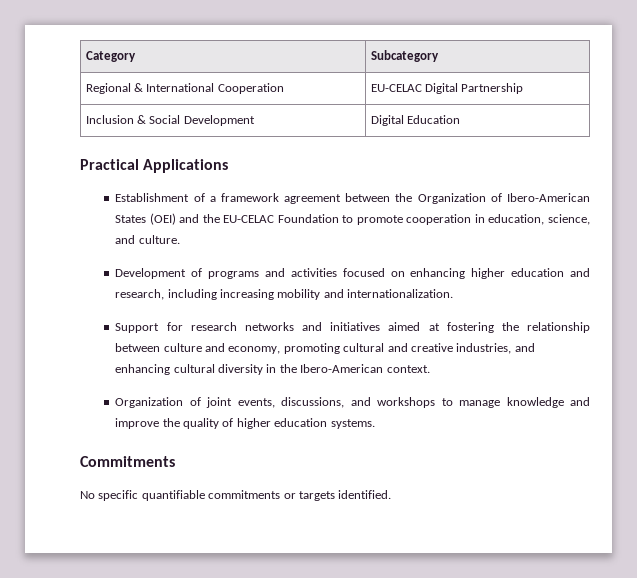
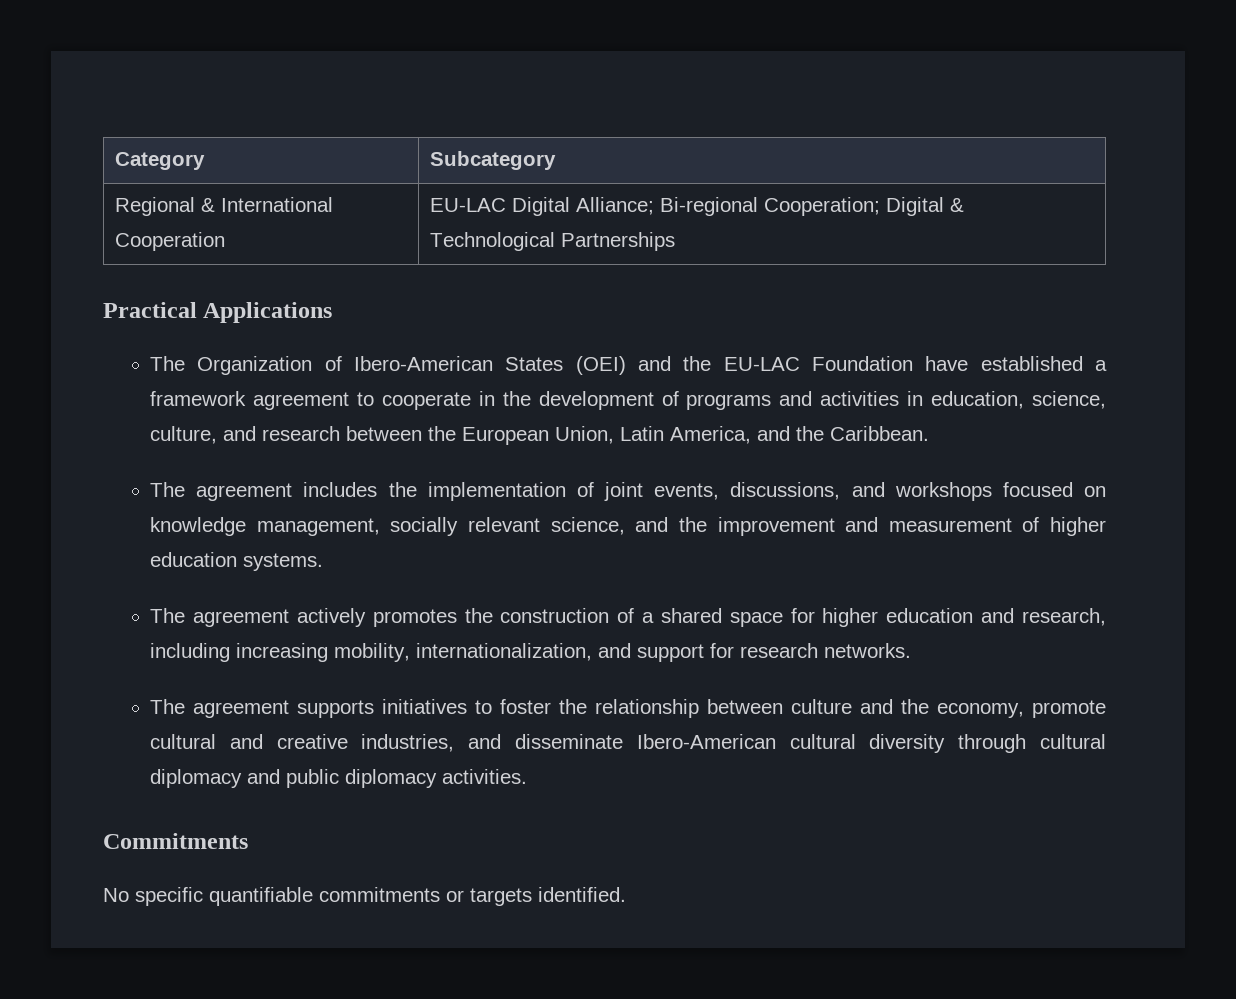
- Regional & International Cooperation | EU-CELAC Digital Partnership
- Inclusion & Social Development | Digital Education
+ Regional & International Cooperation | EU-LAC Digital Alliance; Bi-regional Cooperation; Digital & Technological Partnerships
  Practical Applications
- Establishment of a framework agreement between the Organization of Ibero-American States (OEI) and the EU-CELAC Foundation to promote cooperation in education, science, and culture.
- Development of programs and activities focused on enhancing higher education and research, including increasing mobility and internationalization.
- Support for research networks and initiatives aimed at fostering the relationship between culture and economy, promoting cultural and creative industries, and enhancing cultural diversity in the Ibero-American context.
- Organization of joint events, discussions, and workshops to manage knowledge and improve the quality of higher education systems.
+ The Organization of Ibero-American States (OEI) and the EU-LAC Foundation have established a framework agreement to cooperate in the development of programs and activities in education, science, culture, and research between the European Union, Latin America, and the Caribbean.
+ The agreement includes the implementation of joint events, discussions, and workshops focused on knowledge management, socially relevant science, and the improvement and measurement of higher education systems.
+ The agreement actively promotes the construction of a shared space for higher education and research, including increasing mobility, internationalization, and support for research networks.
+ The agreement supports initiatives to foster the relationship between culture and the economy, promote cultural and creative industries, and disseminate Ibero-American cultural diversity through cultural diplomacy and public diplomacy activities.

